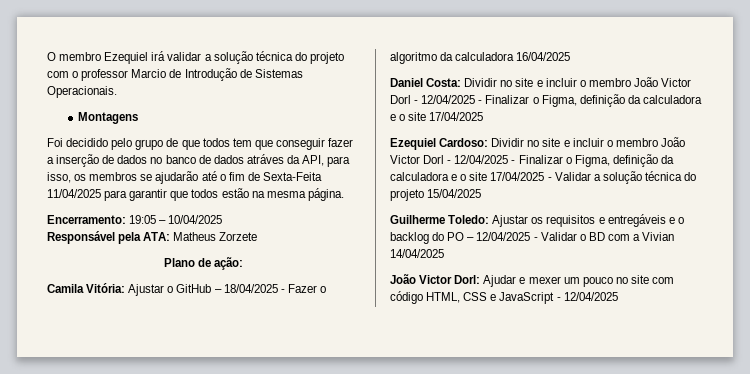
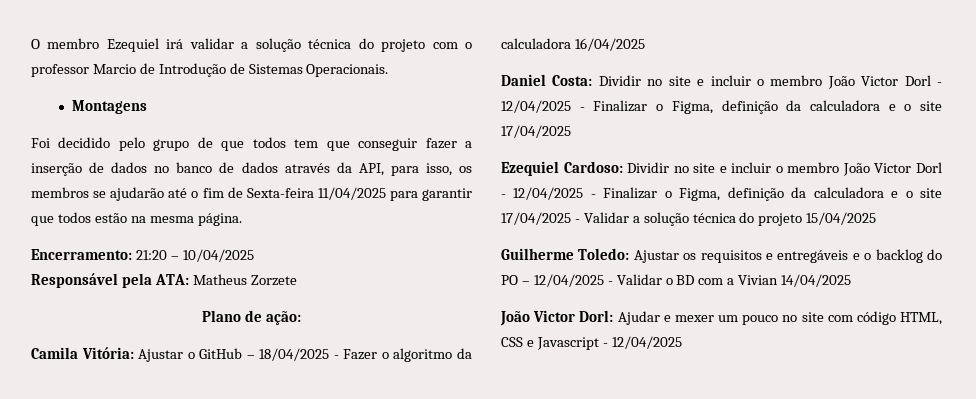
- Foi decidido pelo grupo de que todos tem que conseguir fazer a inserção de dados no banco de dados atráves da API, para isso, os membros se ajudarão até o fim de Sexta-Feita 11/04/2025 para garantir que todos estão na mesma página.
+ Foi decidido pelo grupo de que todos tem que conseguir fazer a inserção de dados no banco de dados através da API, para isso, os membros se ajudarão até o fim de Sexta-feira 11/04/2025 para garantir que todos estão na mesma página.
- Encerramento: 19:05 – 10/04/2025
+ Encerramento: 21:20 – 10/04/2025
- João Victor Dorl: Ajudar e mexer um pouco no site com código HTML, CSS e JavaScript - 12/04/2025
+ João Victor Dorl: Ajudar e mexer um pouco no site com código HTML, CSS e Javascript - 12/04/2025

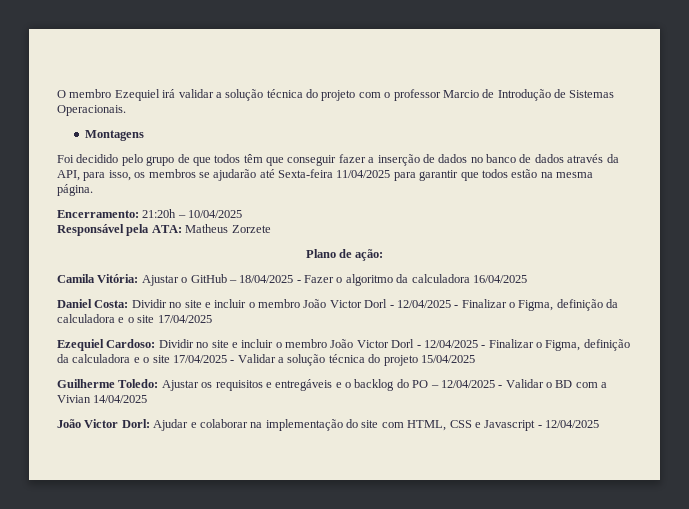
- Foi decidido pelo grupo de que todos tem que conseguir fazer a inserção de dados no banco de dados através da API, para isso, os membros se ajudarão até o fim de Sexta-feira 11/04/2025 para garantir que todos estão na mesma página.
+ Foi decidido pelo grupo de que todos têm que conseguir fazer a inserção de dados no banco de dados através da API, para isso, os membros se ajudarão até Sexta-feira 11/04/2025 para garantir que todos estão na mesma página.
- Encerramento: 21:20 – 10/04/2025
+ Encerramento: 21:20h – 10/04/2025
- João Victor Dorl: Ajudar e mexer um pouco no site com código HTML, CSS e Javascript - 12/04/2025
+ João Victor Dorl: Ajudar e colaborar na implementação do site com HTML, CSS e Javascript - 12/04/2025

